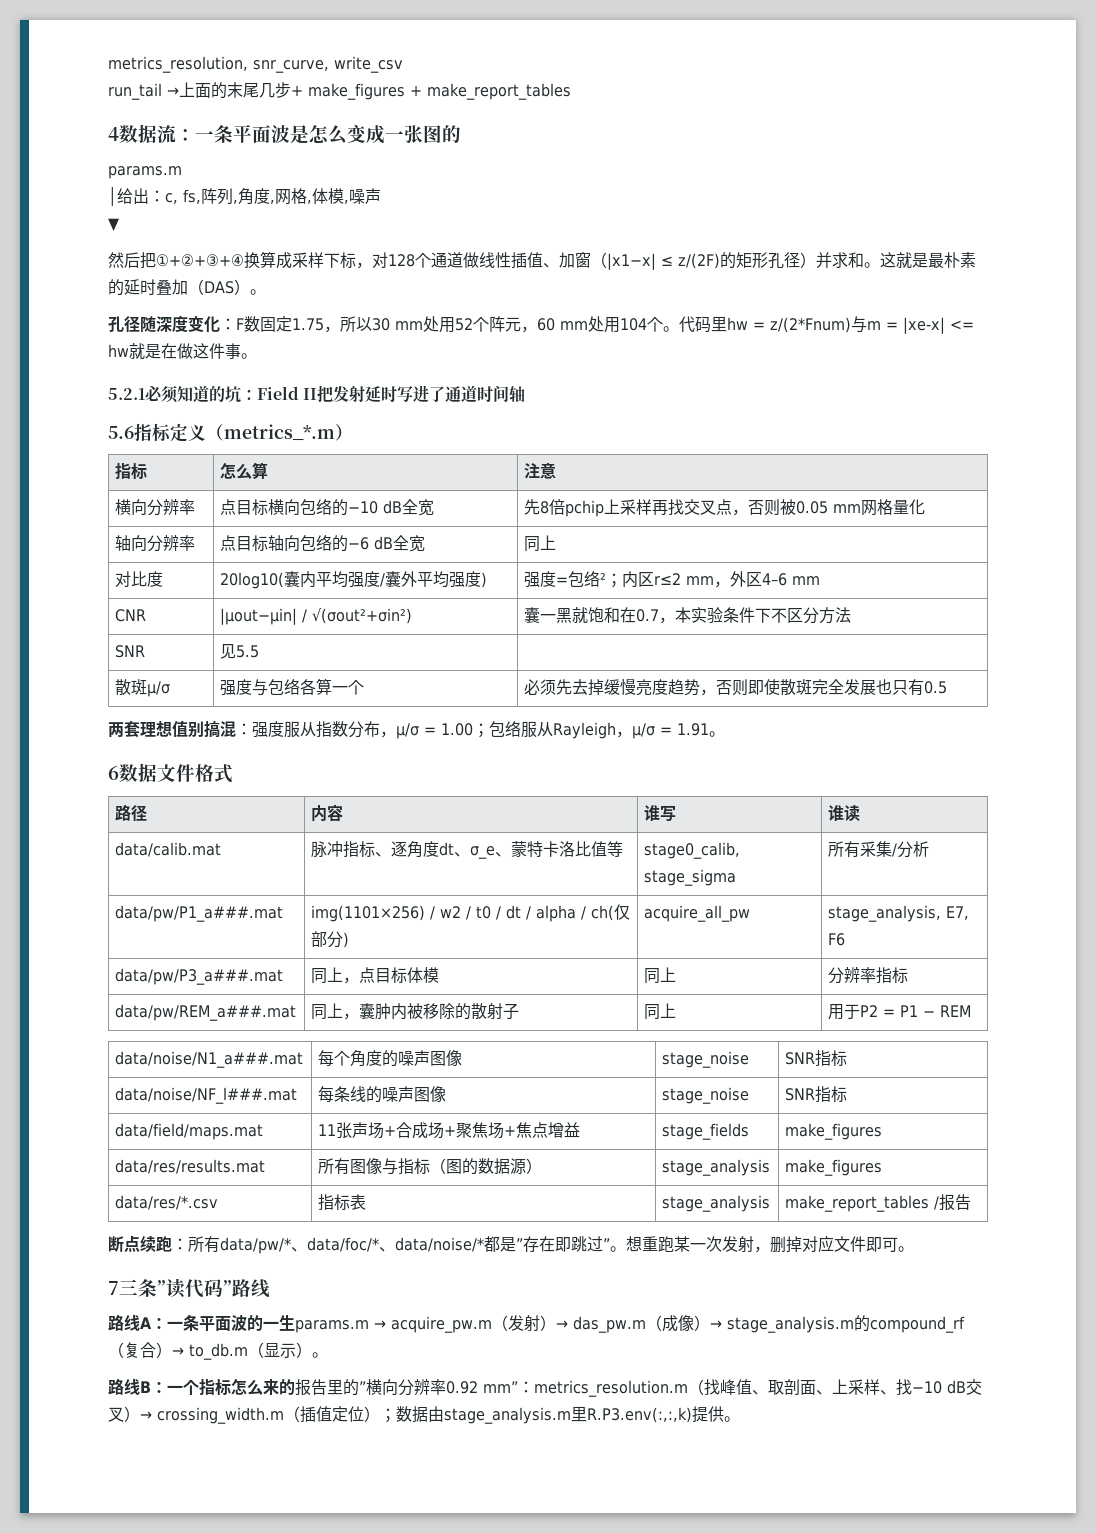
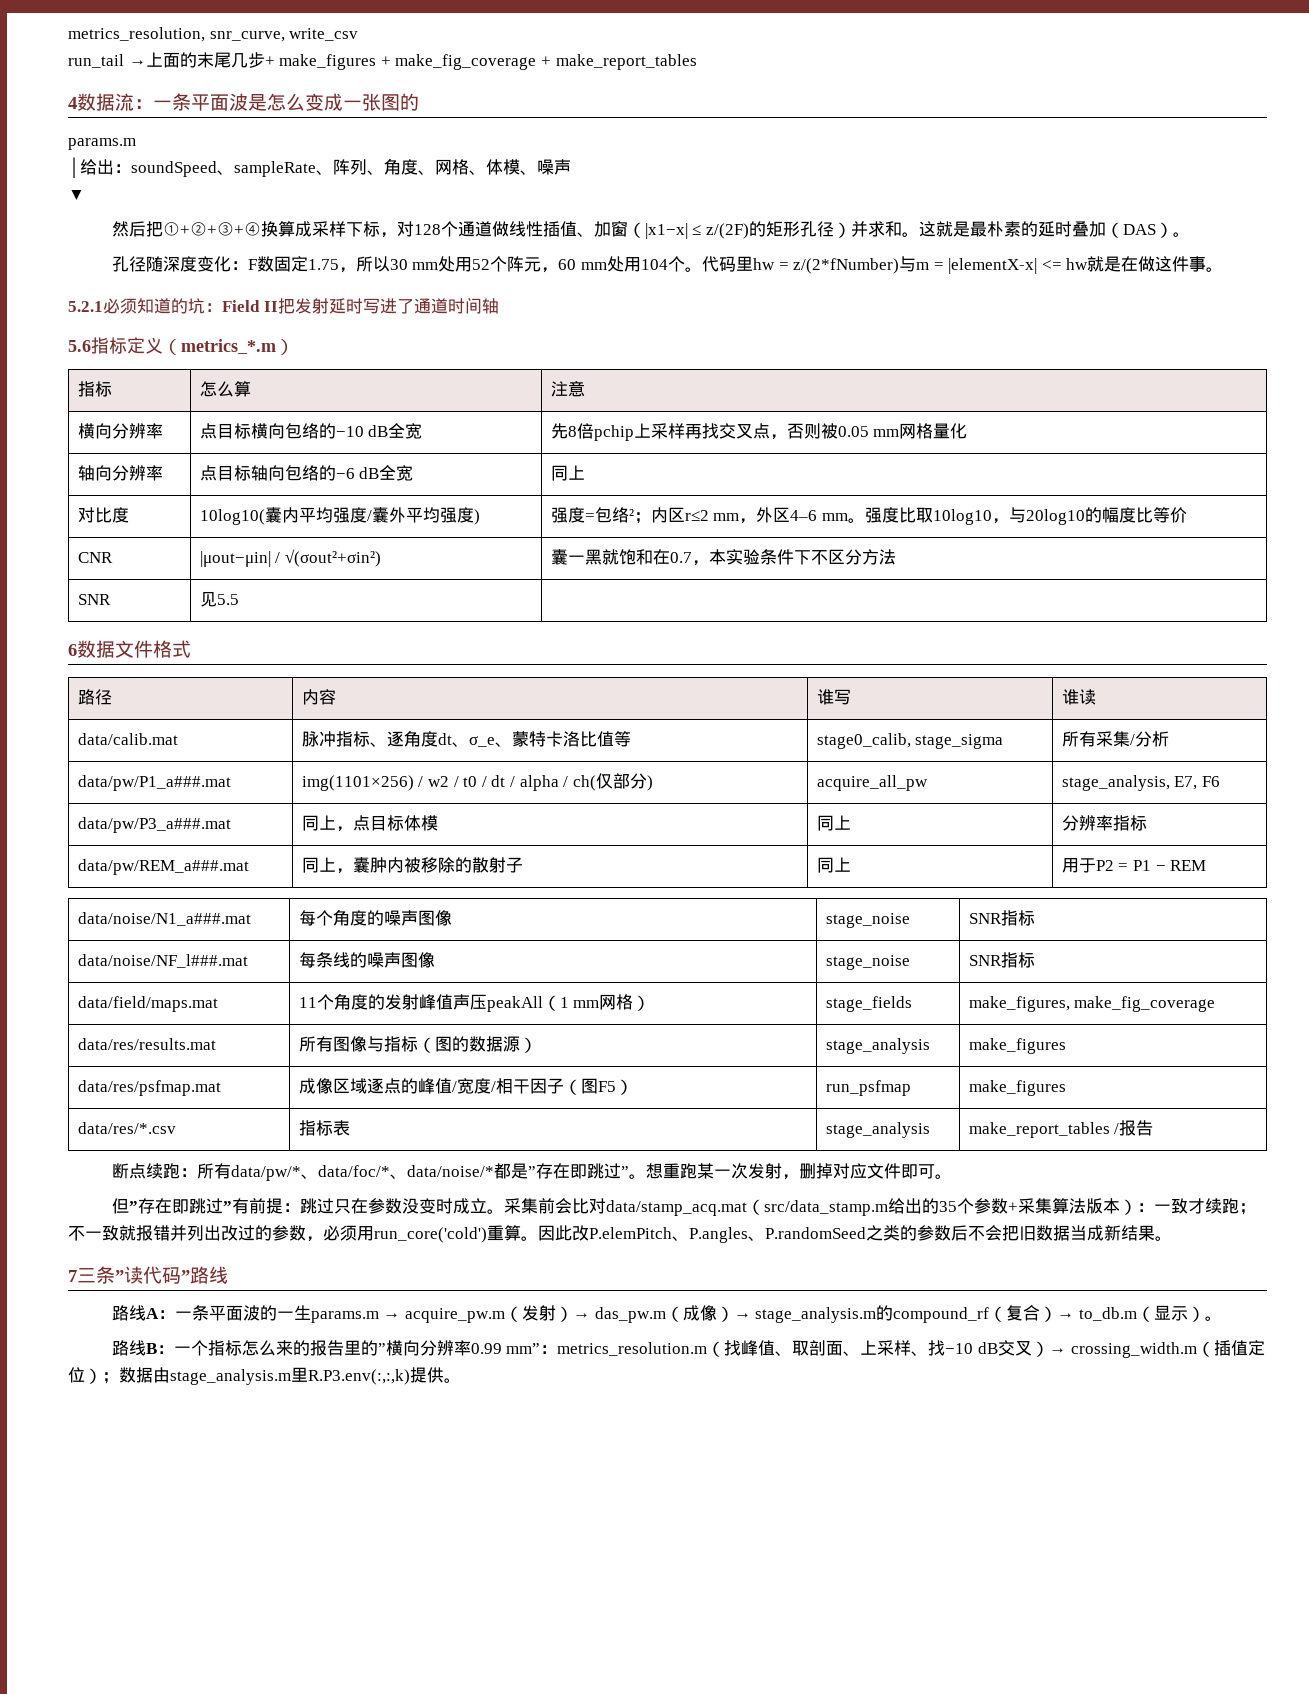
- run_tail →上面的末尾几步+ make_figures + make_report_tables
+ run_tail →上面的末尾几步+ make_figures + make_fig_coverage + make_report_tables
- │给出：c, fs,阵列,角度,网格,体模,噪声
+ │给出：soundSpeed、sampleRate、阵列、角度、网格、体模、噪声
- 代码里hw = z/(2*Fnum)与m = |xe-x| <= hw就是在做这件事。
+ 代码里hw = z/(2*fNumber)与m = |elementX-x| <= hw就是在做这件事。
- 对比度 | 20log10(囊内平均强度/囊外平均强度) | 强度=包络²；内区r≤2 mm，外区4–6 mm
+ 对比度 | 10log10(囊内平均强度/囊外平均强度) | 强度=包络²；内区r≤2 mm，外区4–6 mm。强度比取10log10，与20log10的幅度比等价
- 散斑μ/σ | 强度与包络各算一个 | 必须先去掉缓慢亮度趋势，否则即使散斑完全发展也只有0.5
- 两套理想值别搞混：强度服从指数分布，μ/σ = 1.00；包络服从Rayleigh，μ/σ = 1.91。
- data/field/maps.mat | 11张声场+合成场+聚焦场+焦点增益 | stage_fields | make_figures
+ data/field/maps.mat | 11个角度的发射峰值声压peakAll（1 mm网格） | stage_fields | make_figures, make_fig_coverage
+ data/res/psfmap.mat | 成像区域逐点的峰值/宽度/相干因子（图F5） | run_psfmap | make_figures
+ 但”存在即跳过”有前提：跳过只在参数没变时成立。采集前会比对data/stamp_acq.mat（src/data_stamp.m给出的35个参数+采集算法版本）：一致才续跑；不一致就报错并列出改过的参数，必须用run_core('cold')重算。因此改P.elemPitch、P.angles、P.randomSeed之类的参数后不会把旧数据当成新结果。
- 路线B：一个指标怎么来的报告里的”横向分辨率0.92 mm”：metrics_resolution.m（找峰值、取剖面、上采样、找−10 dB交叉）→ crossing_width.m（插值定位）；数据由stage_analysis.m里R.P3.env(:,:,k)提供。
+ 路线B：一个指标怎么来的报告里的”横向分辨率0.99 mm”：metrics_resolution.m（找峰值、取剖面、上采样、找−10 dB交叉）→ crossing_width.m（插值定位）；数据由stage_analysis.m里R.P3.env(:,:,k)提供。

